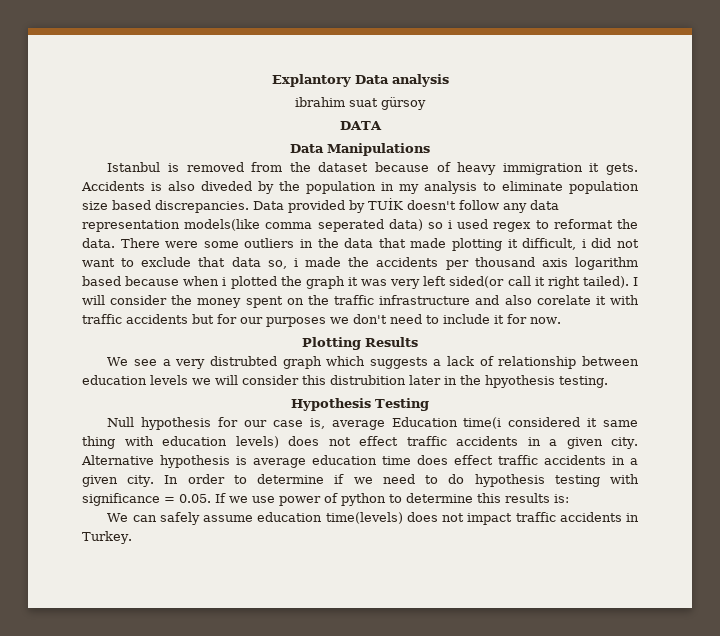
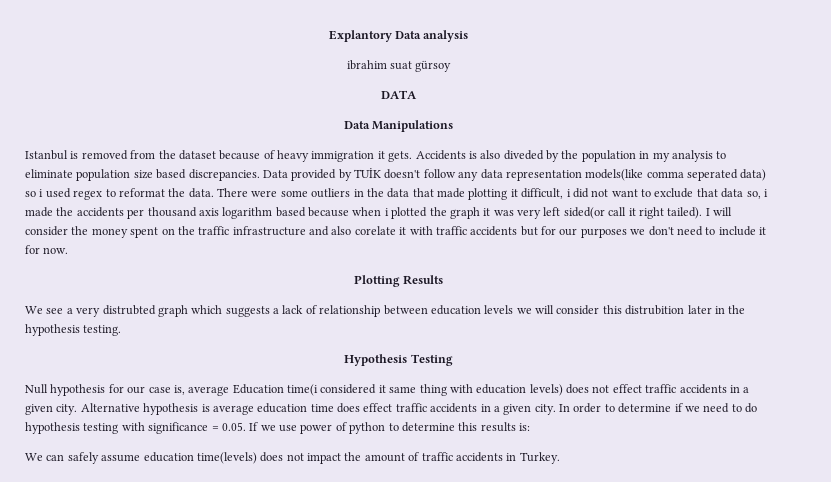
- We see a very distrubted graph which suggests a lack of relationship between education levels we will consider this distrubition later in the hpyothesis testing.
+ We see a very distrubted graph which suggests a lack of relationship between education levels we will consider this distrubition later in the hypothesis testing.
- We can safely assume education time(levels) does not impact traffic accidents in Turkey.
+ We can safely assume education time(levels) does not impact the amount of traffic accidents in Turkey.

